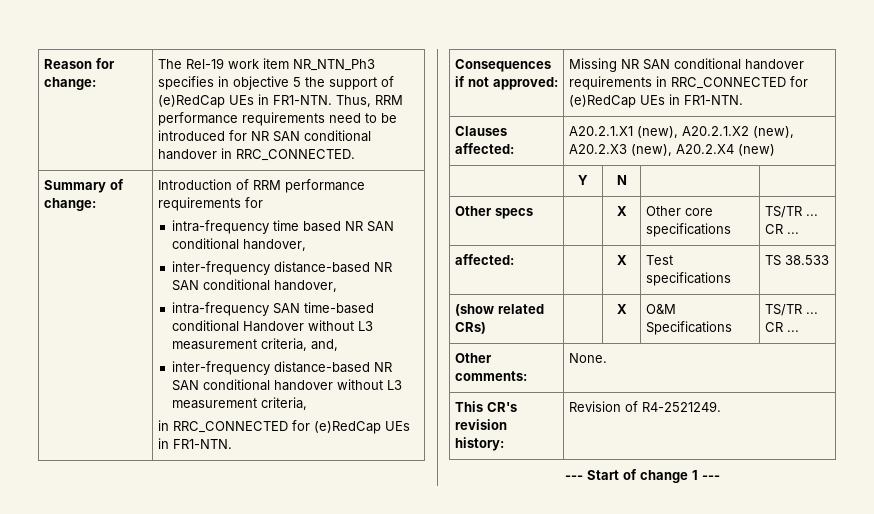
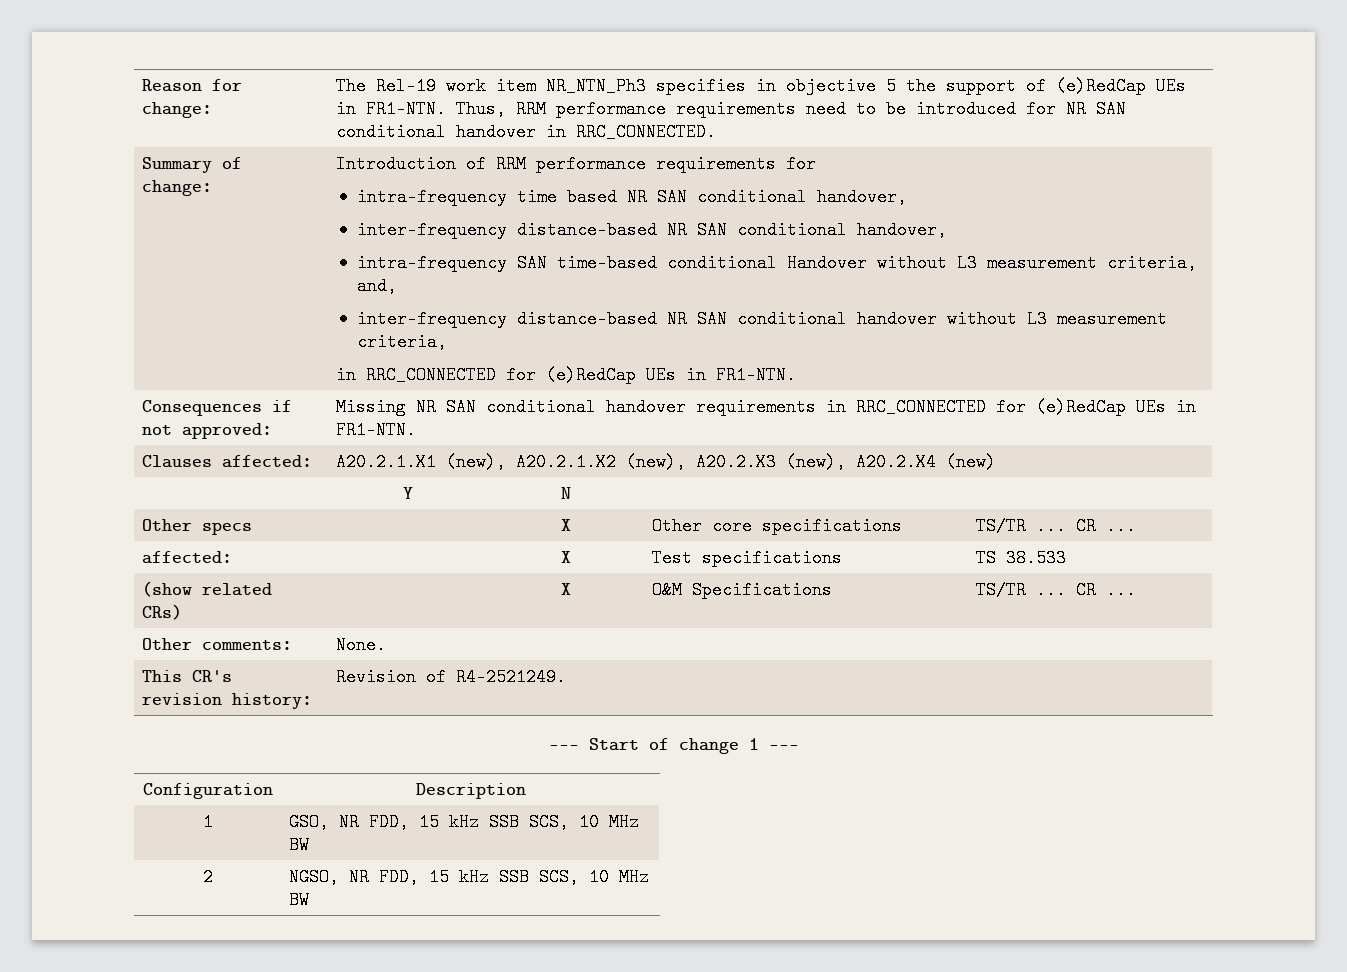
+ Configuration | Description
+ 1 | GSO, NR FDD, 15 kHz SSB SCS, 10 MHz BW
+ 2 | NGSO, NR FDD, 15 kHz SSB SCS, 10 MHz BW

